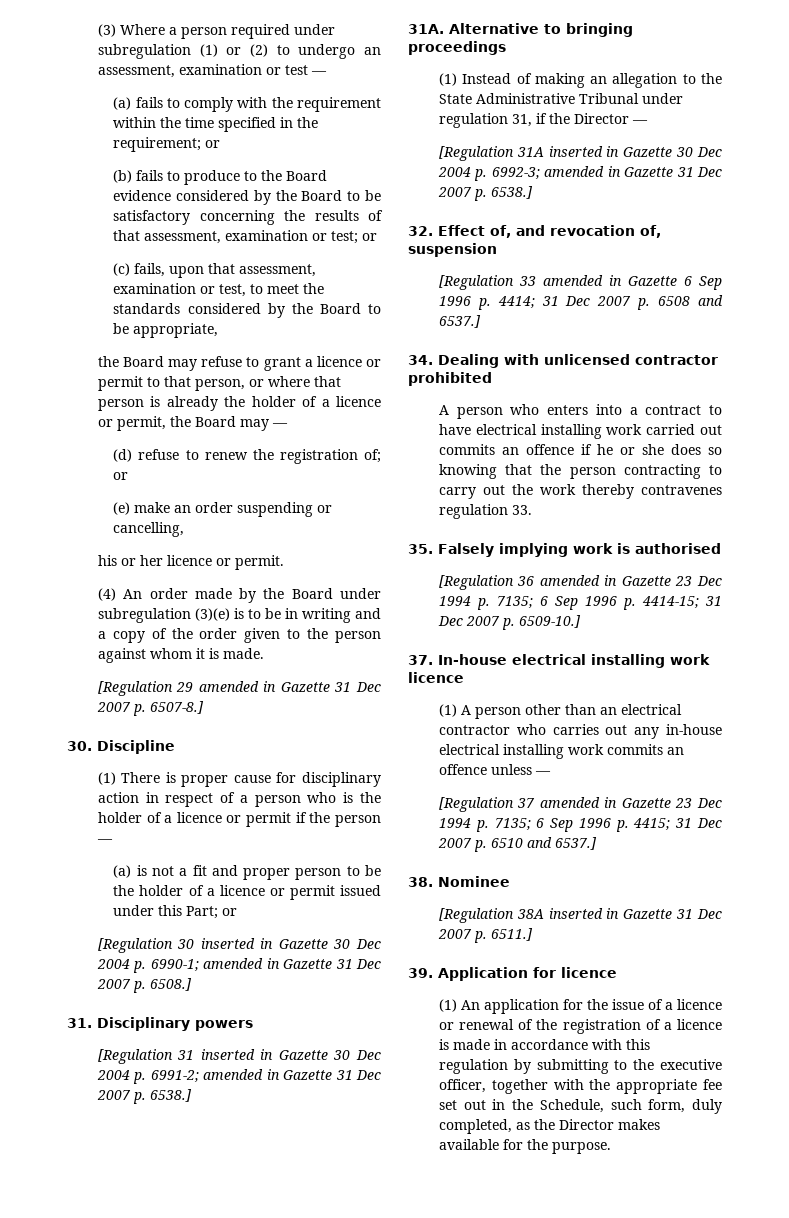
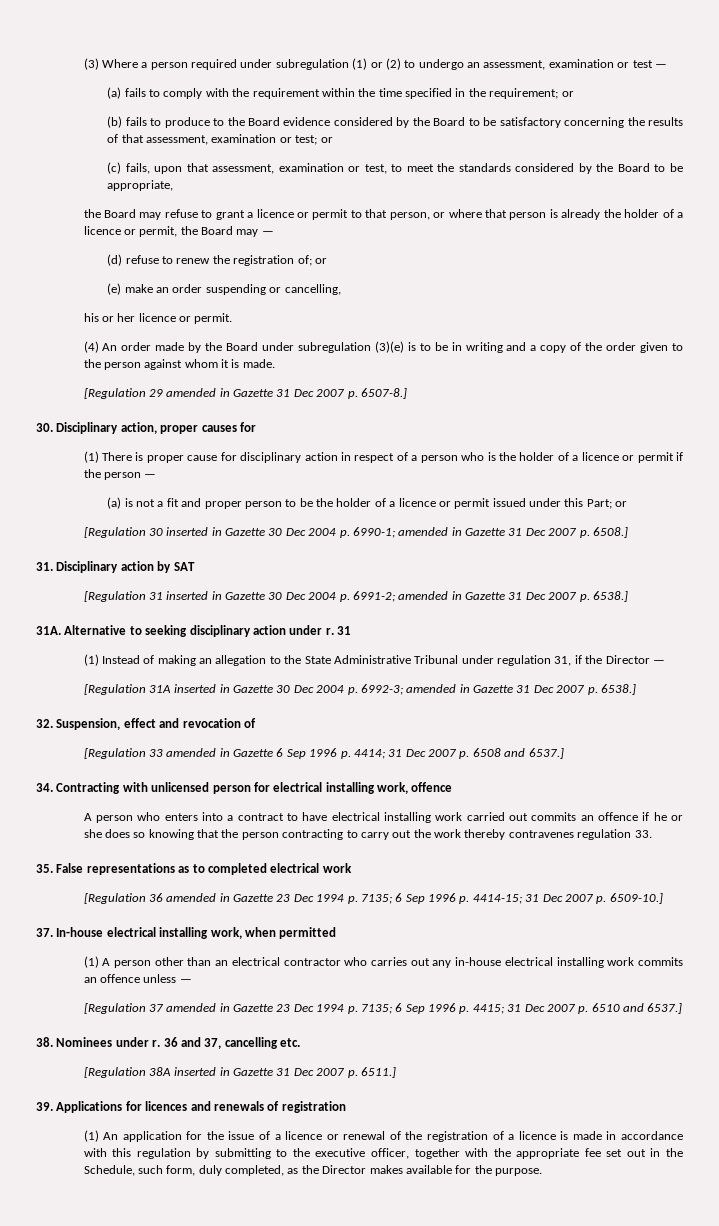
- 30. Discipline
+ 30. Disciplinary action, proper causes for
- 31. Disciplinary powers
+ 31. Disciplinary action by SAT
- Alternative to bringing proceedings
+ Alternative to seeking disciplinary action under r. 31
- 32. Effect of, and revocation of, suspension
+ 32. Suspension, effect and revocation of
- 34. Dealing with unlicensed contractor prohibited
+ 34. Contracting with unlicensed person for electrical installing work, offence
- 35. Falsely implying work is authorised
+ 35. False representations as to completed electrical work
- 37. In-house electrical installing work licence
+ 37. In-house electrical installing work, when permitted
- 38. Nominee
+ 38. Nominees under r. 36 and 37, cancelling etc.
- 39. Application for licence
+ 39. Applications for licences and renewals of registration

